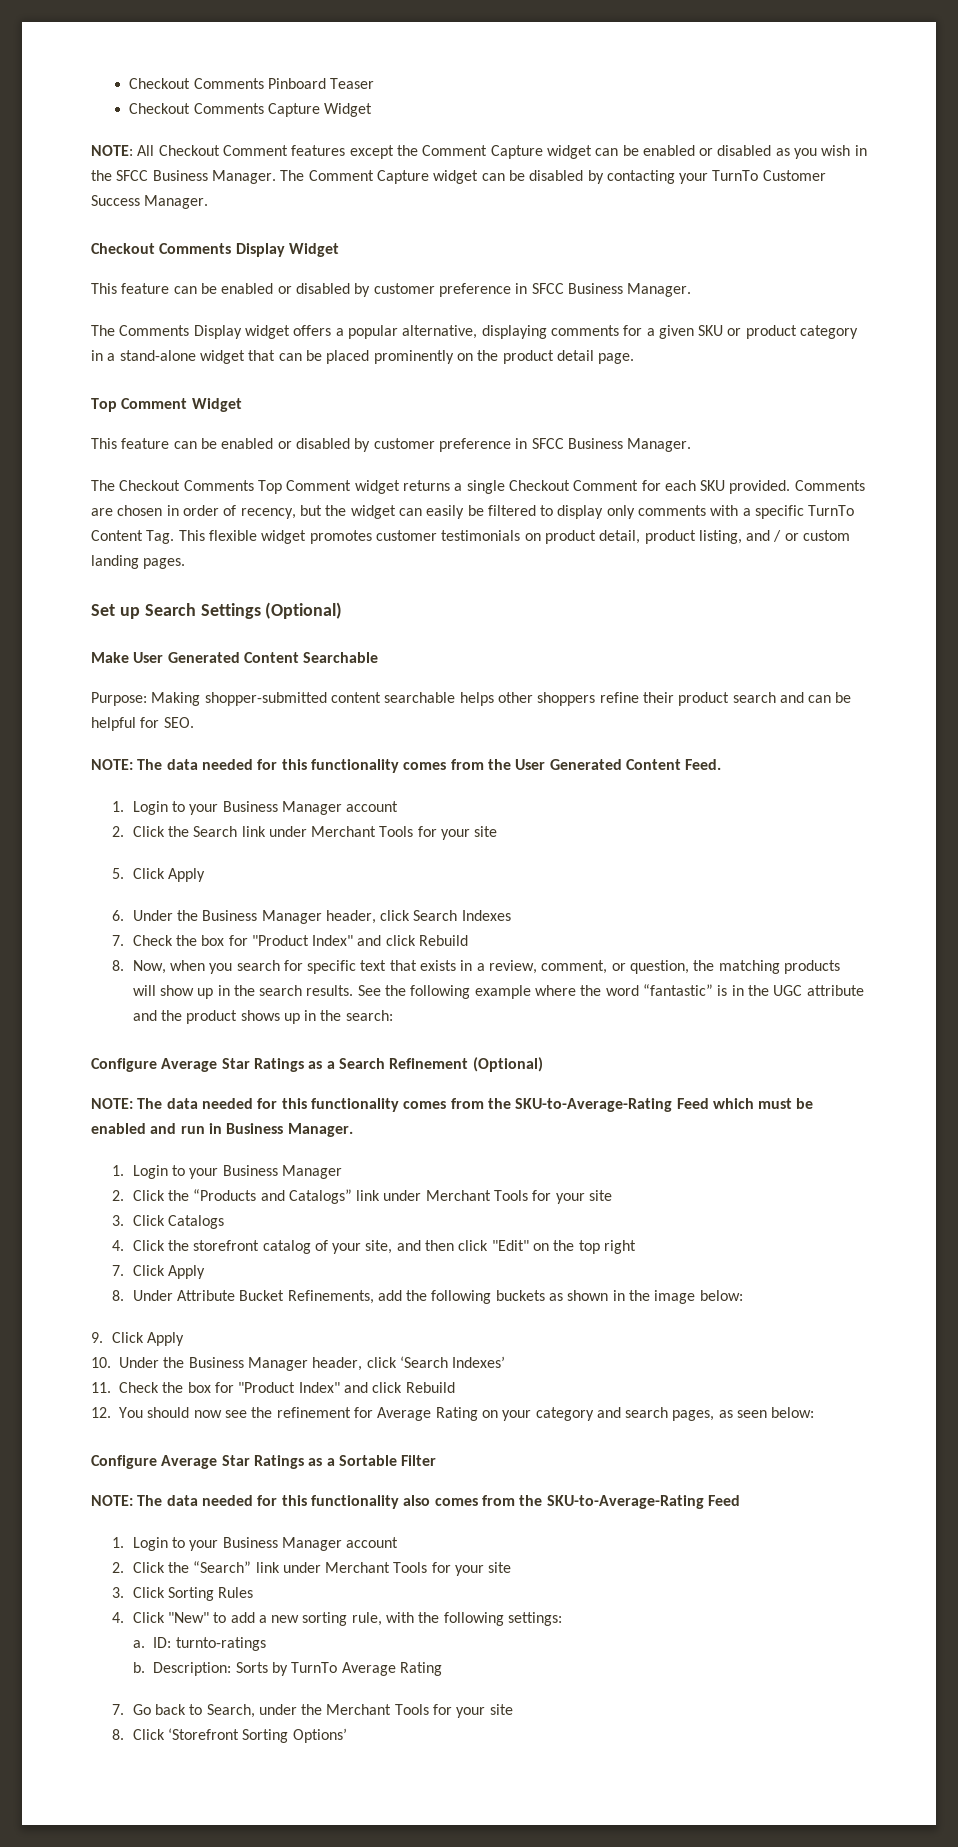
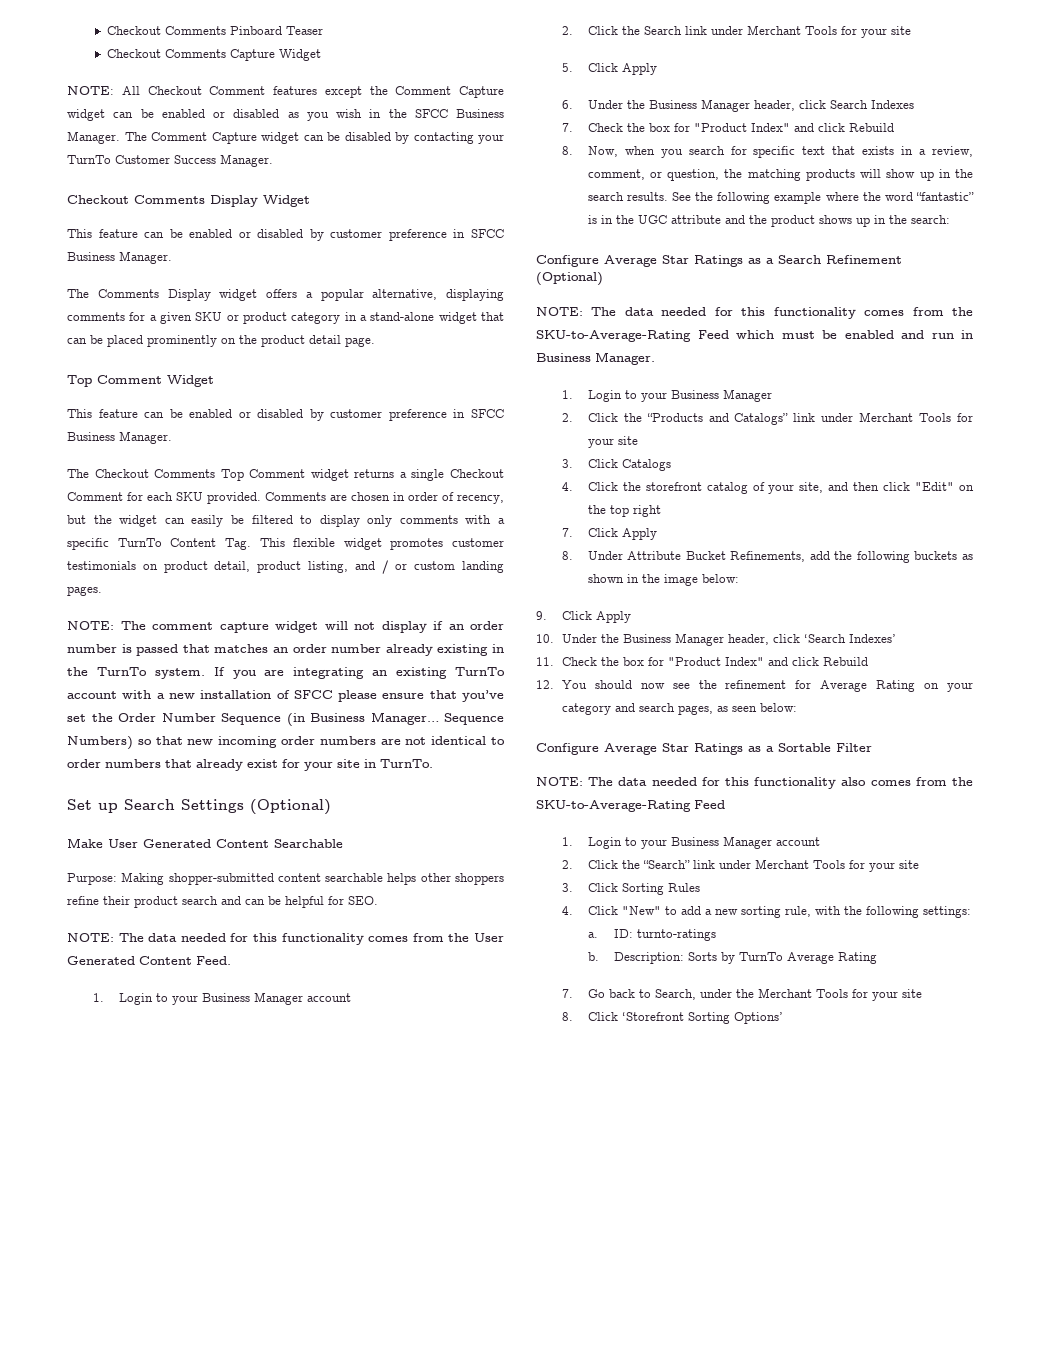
+ NOTE: The comment capture widget will not display if an order number is passed that matches an order number already existing in the TurnTo system. If you are integrating an existing TurnTo account with a new installation of SFCC please ensure that you’ve set the Order Number Sequence (in Business Manager… Sequence Numbers) so that new incoming order numbers are not identical to order numbers that already exist for your site in TurnTo.

